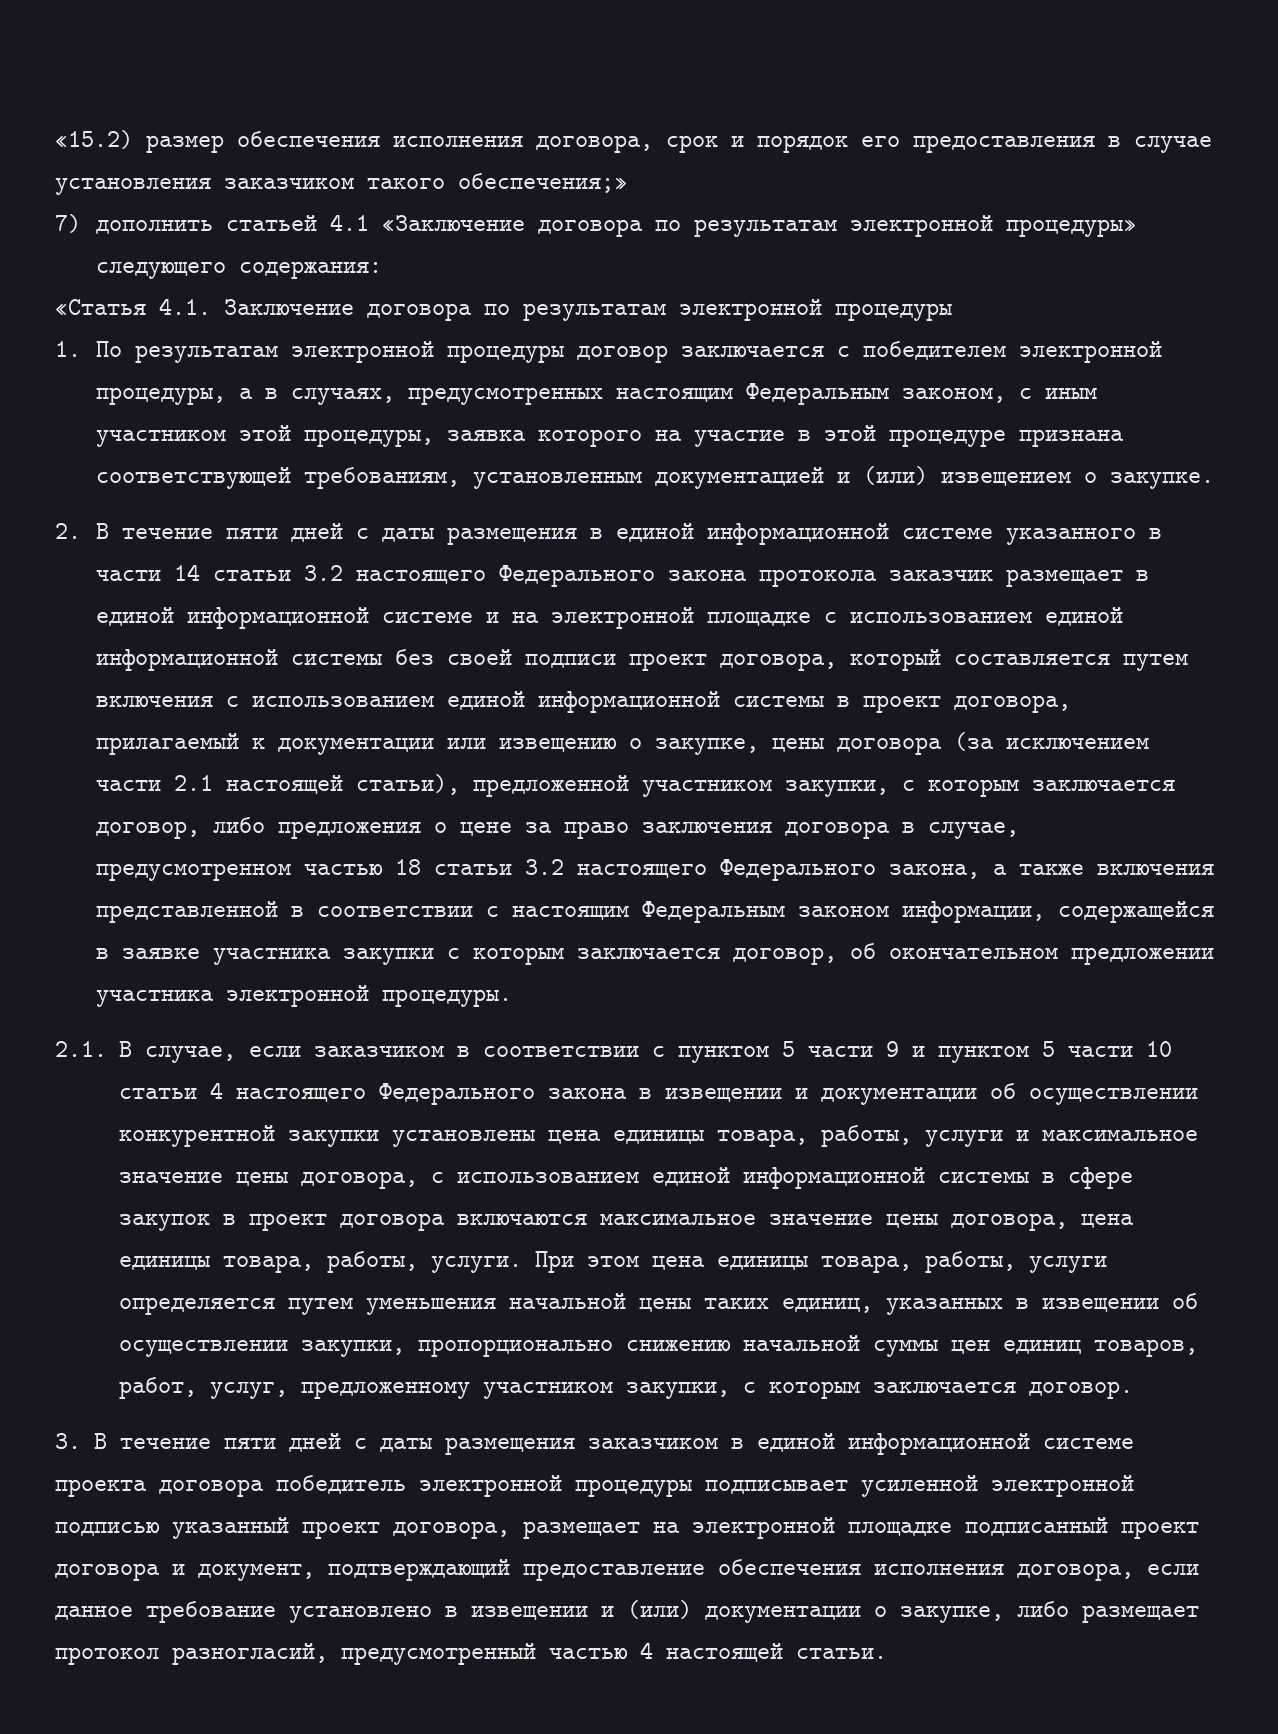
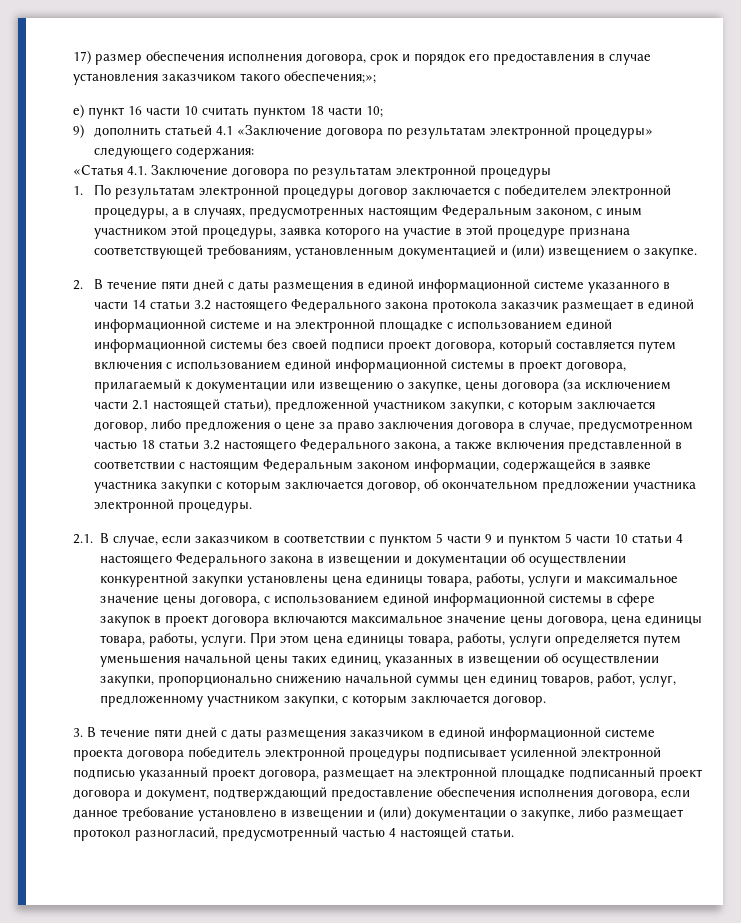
- «15.2) размер обеспечения исполнения договора, срок и порядок его предоставления в случае установления заказчиком такого обеспечения;»
- 7) дополнить статьей 4.1 «Заключение договора по результатам электронной процедуры» следующего содержания:
+ 17) размер обеспечения исполнения договора, срок и порядок его предоставления в случае установления заказчиком такого обеспечения;»;
+ е) пункт 16 части 10 считать пунктом 18 части 10;
+ 9) дополнить статьей 4.1 «Заключение договора по результатам электронной процедуры» следующего содержания:

